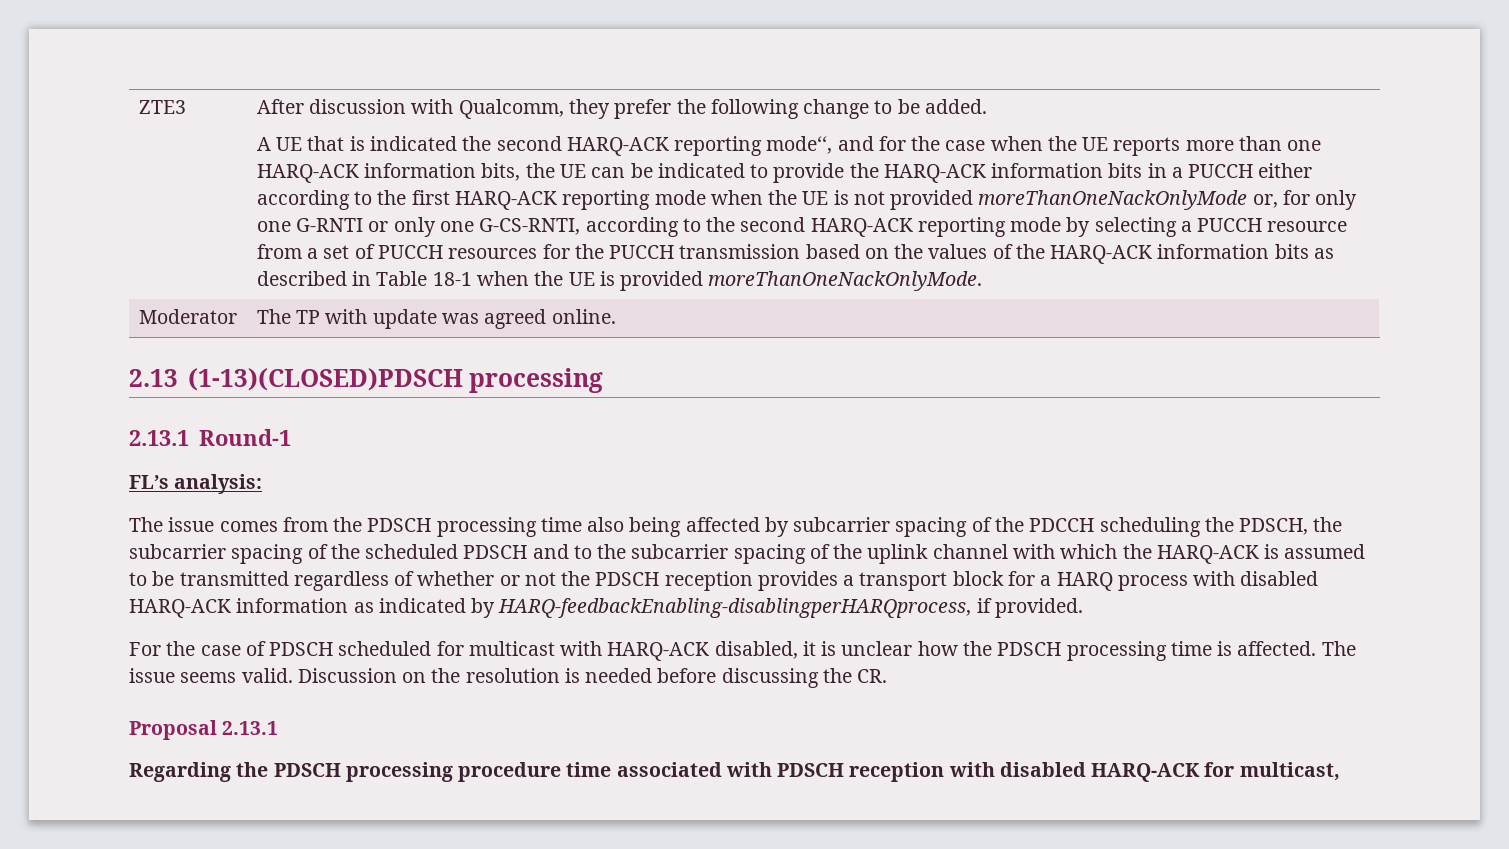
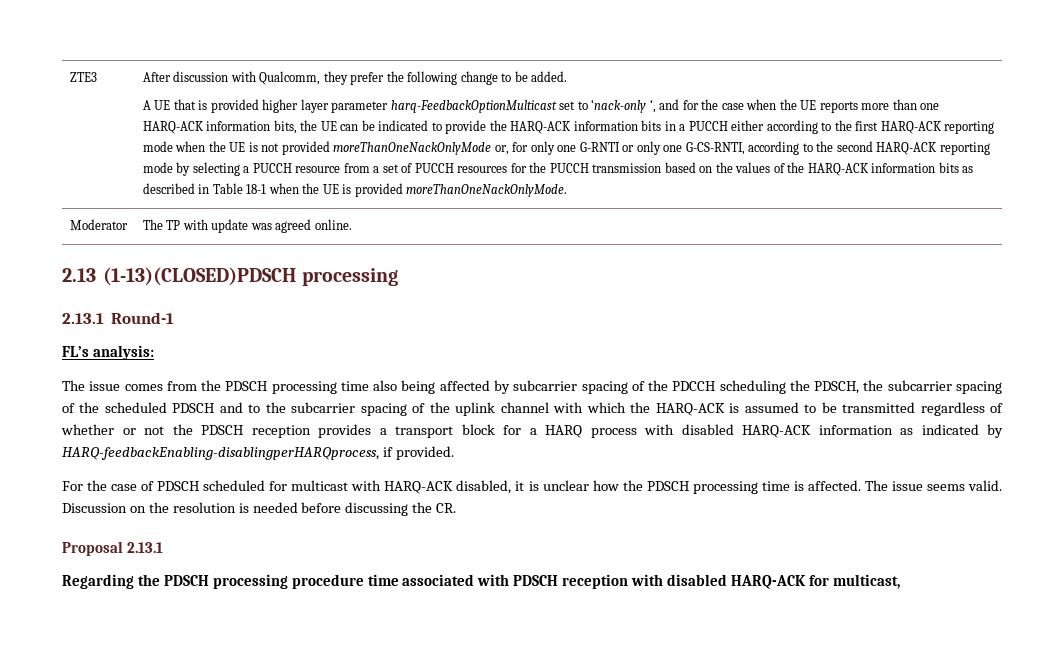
- A UE that is indicated the second HARQ-ACK reporting mode‘‘, and for the case when the UE reports more than one HARQ-ACK information bits, the UE can be indicated to provide the HARQ-ACK information bits in a PUCCH either according to the first HARQ-ACK reporting mode when the UE is not provided moreThanOneNackOnlyMode or, for only one G-RNTI or only one G-CS-RNTI, according to the second HARQ-ACK reporting mode by selecting a PUCCH resource from a set of PUCCH resources for the PUCCH transmission based on the values of the HARQ-ACK information bits as described in Table 18-1 when the UE is provided moreThanOneNackOnlyMode.
+ A UE that is provided higher layer parameter harq-FeedbackOptionMulticast set to ‘nack-only ‘, and for the case when the UE reports more than one HARQ-ACK information bits, the UE can be indicated to provide the HARQ-ACK information bits in a PUCCH either according to the first HARQ-ACK reporting mode when the UE is not provided moreThanOneNackOnlyMode or, for only one G-RNTI or only one G-CS-RNTI, according to the second HARQ-ACK reporting mode by selecting a PUCCH resource from a set of PUCCH resources for the PUCCH transmission based on the values of the HARQ-ACK information bits as described in Table 18-1 when the UE is provided moreThanOneNackOnlyMode.

